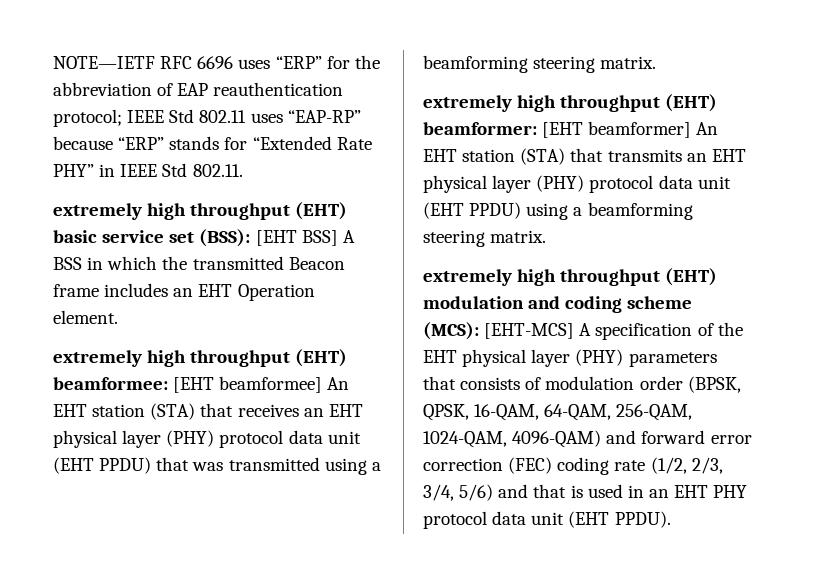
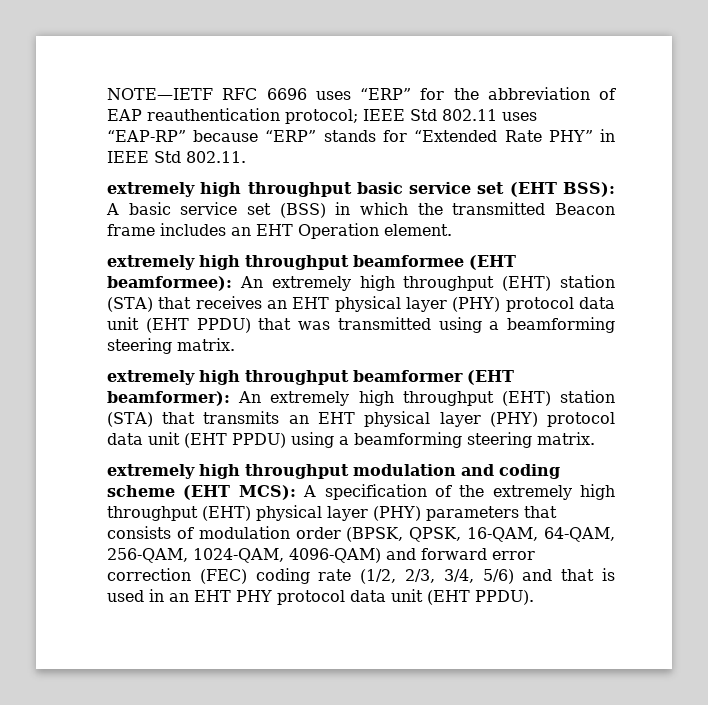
- extremely high throughput (EHT) basic service set (BSS): [EHT BSS] A BSS in which the transmitted Beacon frame includes an EHT Operation element.
+ extremely high throughput basic service set (EHT BSS): A basic service set (BSS) in which the transmitted Beacon frame includes an EHT Operation element.
- extremely high throughput (EHT) beamformee: [EHT beamformee] An EHT station (STA) that receives an EHT physical layer (PHY) protocol data unit (EHT PPDU) that was transmitted using a beamforming steering matrix.
+ extremely high throughput beamformee (EHT beamformee): An extremely high throughput (EHT) station (STA) that receives an EHT physical layer (PHY) protocol data unit (EHT PPDU) that was transmitted using a beamforming steering matrix.
- extremely high throughput (EHT) beamformer: [EHT beamformer] An EHT station (STA) that transmits an EHT physical layer (PHY) protocol data unit (EHT PPDU) using a beamforming steering matrix.
+ extremely high throughput beamformer (EHT beamformer): An extremely high throughput (EHT) station (STA) that transmits an EHT physical layer (PHY) protocol data unit (EHT PPDU) using a beamforming steering matrix.
- extremely high throughput (EHT) modulation and coding scheme (MCS): [EHT-MCS] A specification of the EHT physical layer (PHY) parameters that consists of modulation order (BPSK, QPSK, 16-QAM, 64-QAM, 256-QAM, 1024-QAM, 4096-QAM) and forward error correction (FEC) coding rate (1/2, 2/3, 3/4, 5/6) and that is used in an EHT PHY protocol data unit (EHT PPDU).
+ extremely high throughput modulation and coding scheme (EHT MCS): A specification of the extremely high throughput (EHT) physical layer (PHY) parameters that consists of modulation order (BPSK, QPSK, 16-QAM, 64-QAM, 256-QAM, 1024-QAM, 4096-QAM) and forward error correction (FEC) coding rate (1/2, 2/3, 3/4, 5/6) and that is used in an EHT PHY protocol data unit (EHT PPDU).

